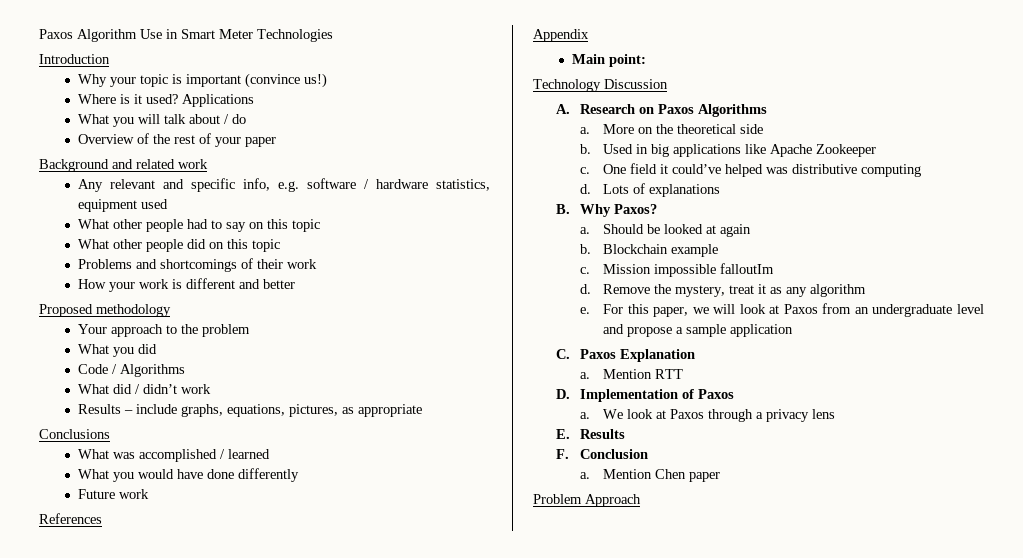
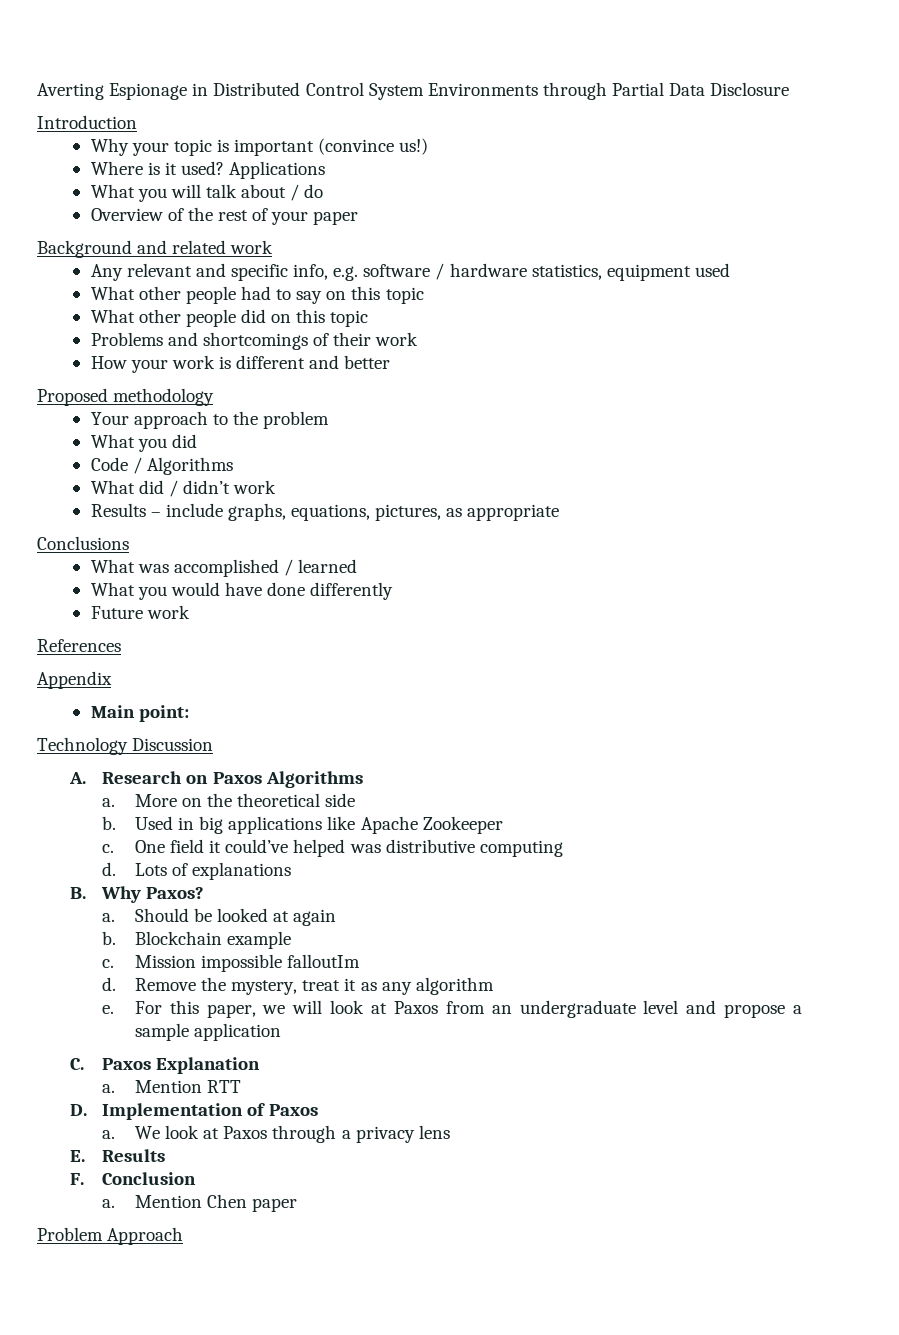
- Paxos Algorithm Use in Smart Meter Technologies
+ Averting Espionage in Distributed Control System Environments through Partial Data Disclosure

